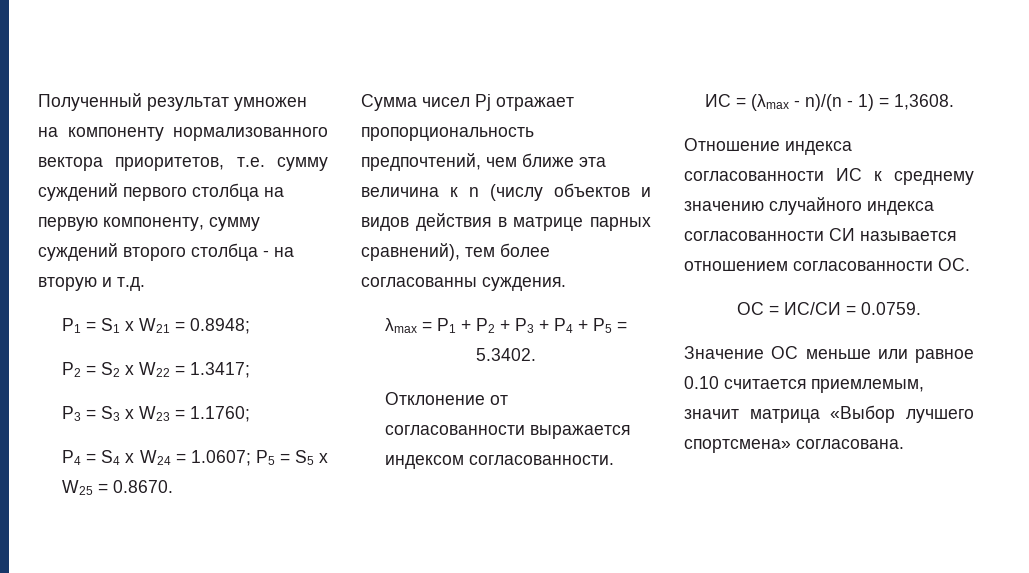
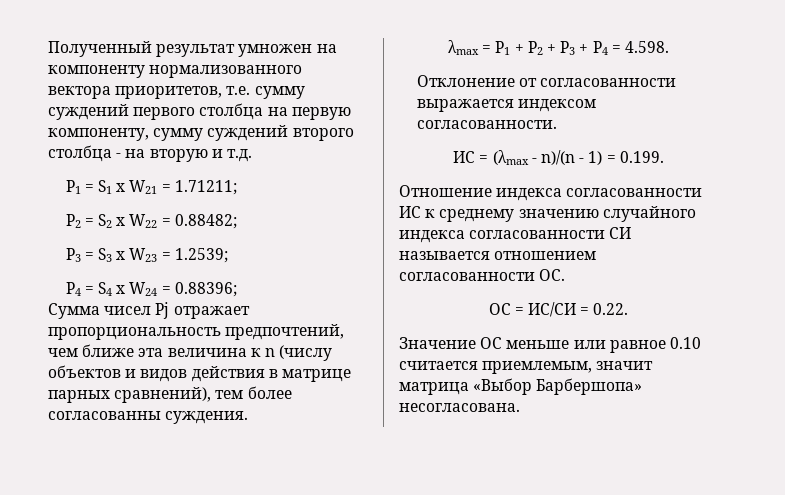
- Р1 = S1 х W21 = 0.8948;
+ Р1 = S1 х W21 = 1.71211;
- Р2 = S2 х W22 = 1.3417;
+ Р2 = S2 х W22 = 0.88482;
- Р3 = S3 х W23 = 1.1760;
+ Р3 = S3 х W23 = 1.2539;
- Р4 = S4 х W24 = 1.0607; Р5 = S5 х W25 = 0.8670.
+ Р4 = S4 х W24 = 0.88396;
- λmax = Р1 + Р2 + Р3 + Р4 + Р5 = 5.3402.
+ λmax = Р1 + Р2 + Р3 + Р4 = 4.598.
- ИС = (λmax - n)/(n - 1) = 1,3608.
+ ИС = (λmax - n)/(n - 1) = 0.199.
- ОС = ИС/СИ = 0.0759.
+ ОС = ИС/СИ = 0.22.
- Значение ОС меньше или равное 0.10 считается приемлемым, значит матрица «Выбор лучшего спортсмена» согласована.
+ Значение ОС меньше или равное 0.10 считается приемлемым, значит матрица «Выбор Барбершопа» несогласована.

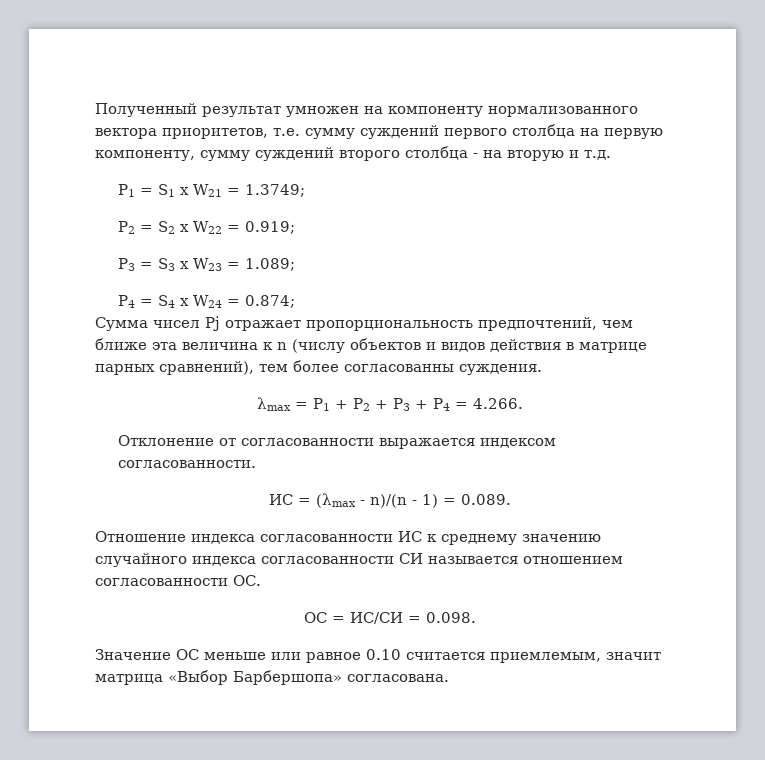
- Р1 = S1 х W21 = 1.71211;
+ Р1 = S1 х W21 = 1.3749;
- Р2 = S2 х W22 = 0.88482;
+ Р2 = S2 х W22 = 0.919;
- Р3 = S3 х W23 = 1.2539;
+ Р3 = S3 х W23 = 1.089;
- Р4 = S4 х W24 = 0.88396;
+ Р4 = S4 х W24 = 0.874;
- λmax = Р1 + Р2 + Р3 + Р4 = 4.598.
+ λmax = Р1 + Р2 + Р3 + Р4 = 4.266.
- ИС = (λmax - n)/(n - 1) = 0.199.
+ ИС = (λmax - n)/(n - 1) = 0.089.
- ОС = ИС/СИ = 0.22.
+ ОС = ИС/СИ = 0.098.
- Значение ОС меньше или равное 0.10 считается приемлемым, значит матрица «Выбор Барбершопа» несогласована.
+ Значение ОС меньше или равное 0.10 считается приемлемым, значит матрица «Выбор Барбершопа» согласована.

